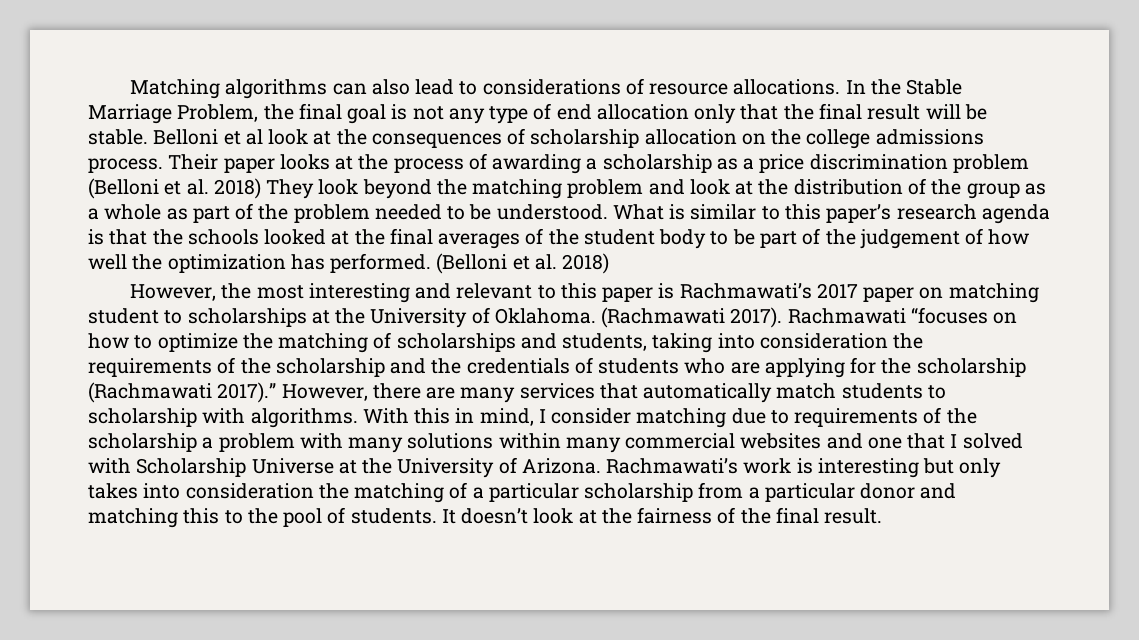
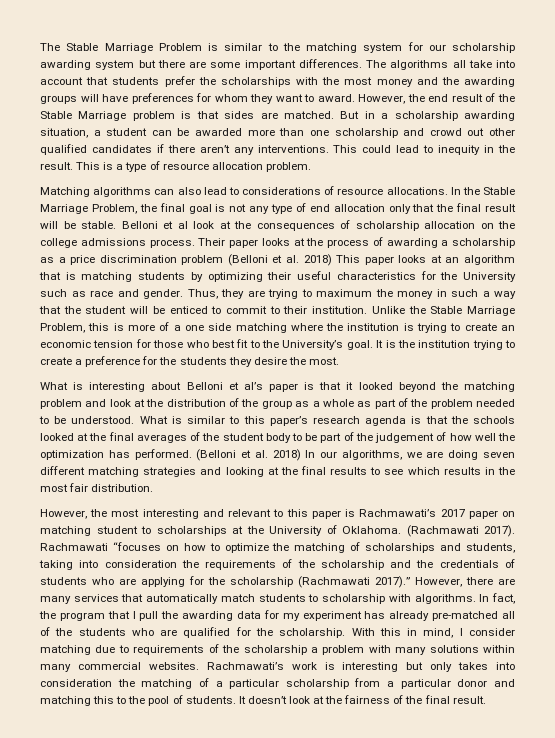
+ The Stable Marriage Problem is similar to the matching system for our scholarship awarding system but there are some important differences. The algorithms all take into account that students prefer the scholarships with the most money and the awarding groups will have preferences for whom they want to award. However, the end result of the Stable Marriage problem is that sides are matched. But in a scholarship awarding situation, a student can be awarded more than one scholarship and crowd out other qualified candidates if there aren’t any interventions. This could lead to inequity in the result. This is a type of resource allocation problem.
- Their paper looks at the process of awarding a scholarship as a price discrimination problem (Belloni et al. 2018) They look beyond the matching problem and look at the distribution of the group as a whole as part of the problem needed to be understood.
+ Their paper looks at the process of awarding a scholarship as a price discrimination problem (Belloni et al. 2018) This paper looks at an algorithm that is matching students by optimizing their useful characteristics for the University such as race and gender. Thus, they are trying to maximum the money in such a way that the student will be enticed to commit to their institution. Unlike the Stable Marriage Problem, this is more of a one side matching where the institution is trying to create an economic tension for those who best fit to the University’s goal. It is the institution trying to create a preference for the students they desire the most.
+ What is interesting about Belloni et al’s paper is that it looked beyond the matching problem and look at the distribution of the group as a whole as part of the problem needed to be understood.
- What is similar to this paper’s research agenda is that the schools looked at the final averages of the student body to be part of the judgement of how well the optimization has performed. (Belloni et al. 2018)
+ What is similar to this paper’s research agenda is that the schools looked at the final averages of the student body to be part of the judgement of how well the optimization has performed. (Belloni et al. 2018) In our algorithms, we are doing seven different matching strategies and looking at the final results to see which results in the most fair distribution.
+ In fact, the program that I pull the awarding data for my experiment has already pre-matched all of the students who are qualified for the scholarship.
- With this in mind, I consider matching due to requirements of the scholarship a problem with many solutions within many commercial websites and one that I solved with Scholarship Universe at the University of Arizona.
+ With this in mind, I consider matching due to requirements of the scholarship a problem with many solutions within many commercial websites.

